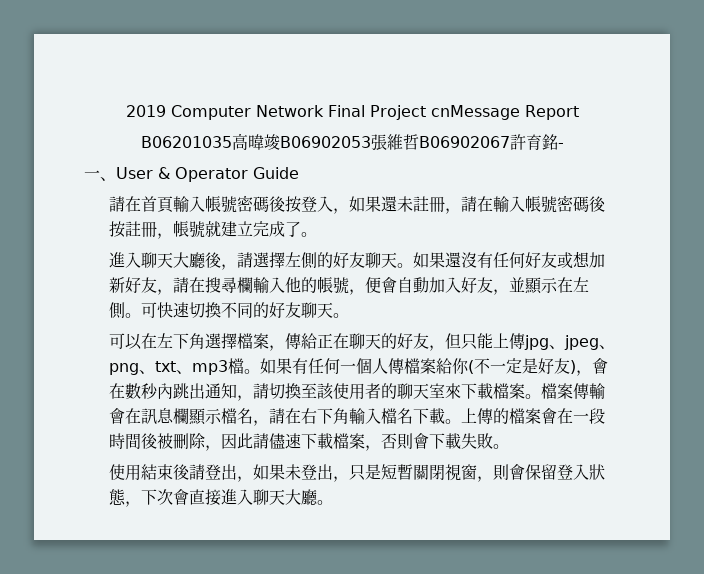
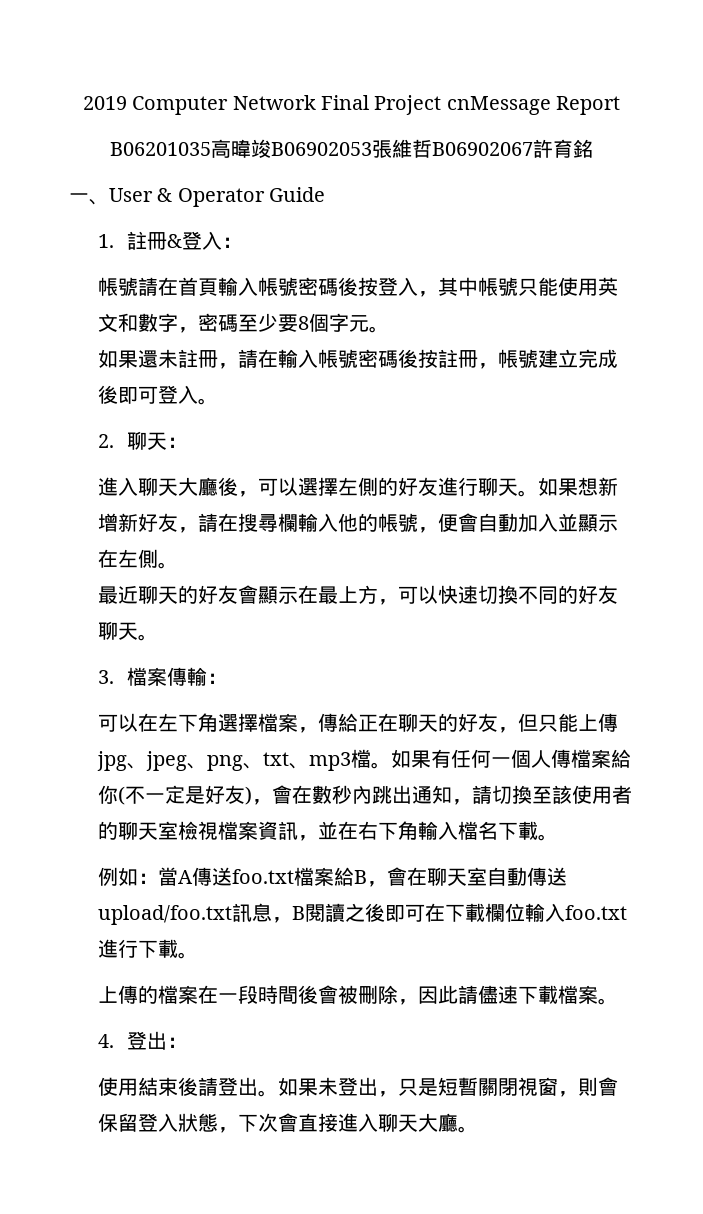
- B06201035高暐竣B06902053張維哲B06902067許育銘-
+ B06201035高暐竣B06902053張維哲B06902067許育銘
- 請在首頁輸入帳號密碼後按登入，如果還未註冊，請在輸入帳號密碼後按註冊，帳號就建立完成了。
+ 1.註冊&登入：
+ 帳號請在首頁輸入帳號密碼後按登入，其中帳號只能使用英文和數字，密碼至少要8個字元。
+ 如果還未註冊，請在輸入帳號密碼後按註冊，帳號建立完成後即可登入。
+ 2.聊天：
- 進入聊天大廳後，請選擇左側的好友聊天。
+ 進入聊天大廳後，可以選擇左側的好友進行聊天。
- 如果還沒有任何好友或想加新好友，請在搜尋欄輸入他的帳號，便會自動加入好友，並顯示在左側。可快速切換不同的好友聊天。
+ 如果想新增新好友，請在搜尋欄輸入他的帳號，便會自動加入並顯示在左側。
+ 最近聊天的好友會顯示在最上方，可以快速切換不同的好友聊天。
+ 3.檔案傳輸：
- 如果有任何一個人傳檔案給你(不一定是好友)，會在數秒內跳出通知，請切換至該使用者的聊天室來下載檔案。檔案傳輸會在訊息欄顯示檔名，請在右下角輸入檔名下載。上傳的檔案會在一段時間後被刪除，因此請儘速下載檔案，否則會下載失敗。
+ 如果有任何一個人傳檔案給你(不一定是好友)，會在數秒內跳出通知，請切換至該使用者的聊天室檢視檔案資訊，並在右下角輸入檔名下載。
+ 例如：當A傳送foo.txt檔案給B，會在聊天室自動傳送upload/foo.txt訊息，B閱讀之後即可在下載欄位輸入foo.txt進行下載。
+ 上傳的檔案在一段時間後會被刪除，因此請儘速下載檔案。
+ 4.登出：
- 使用結束後請登出，如果未登出，只是短暫關閉視窗，則會保留登入狀態，下次會直接進入聊天大廳。
+ 使用結束後請登出。如果未登出，只是短暫關閉視窗，則會保留登入狀態，下次會直接進入聊天大廳。

